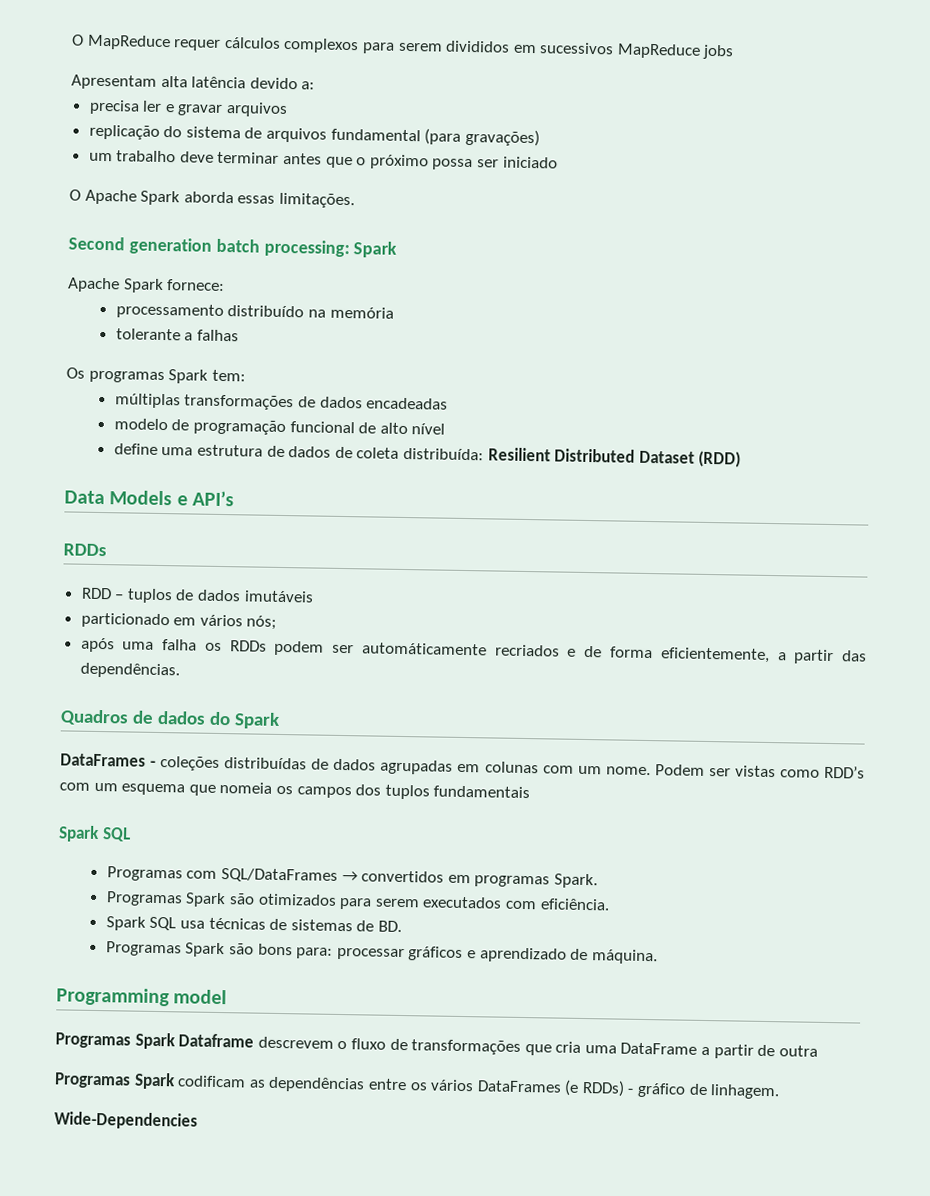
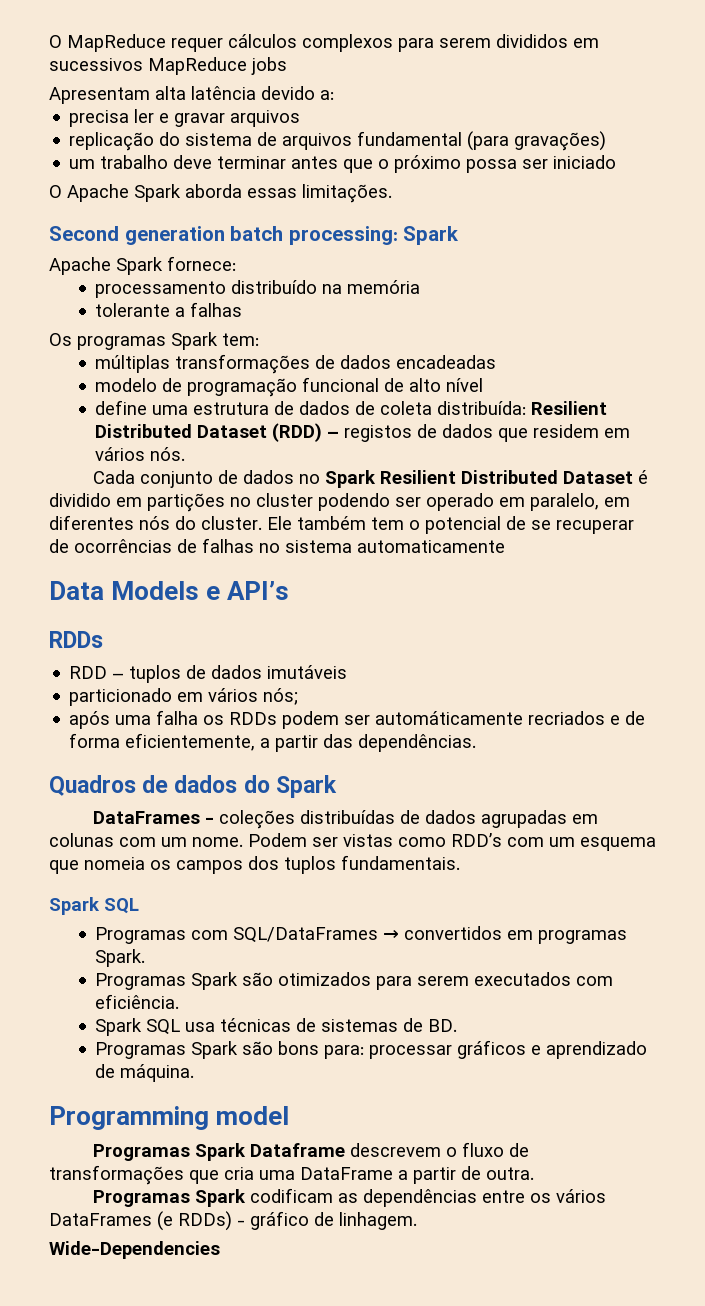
- define uma estrutura de dados de coleta distribuída: Resilient Distributed Dataset (RDD)
+ define uma estrutura de dados de coleta distribuída: Resilient Distributed Dataset (RDD) – registos de dados que residem em vários nós.
+ Cada conjunto de dados no Spark Resilient Distributed Dataset é dividido em partições no cluster podendo ser operado em paralelo, em diferentes nós do cluster. Ele também tem o potencial de se recuperar de ocorrências de falhas no sistema automaticamente
- Podem ser vistas como RDD’s com um esquema que nomeia os campos dos tuplos fundamentais
+ Podem ser vistas como RDD’s com um esquema que nomeia os campos dos tuplos fundamentais.
- Programas Spark Dataframe descrevem o fluxo de transformações que cria uma DataFrame a partir de outra
+ Programas Spark Dataframe descrevem o fluxo de transformações que cria uma DataFrame a partir de outra.

